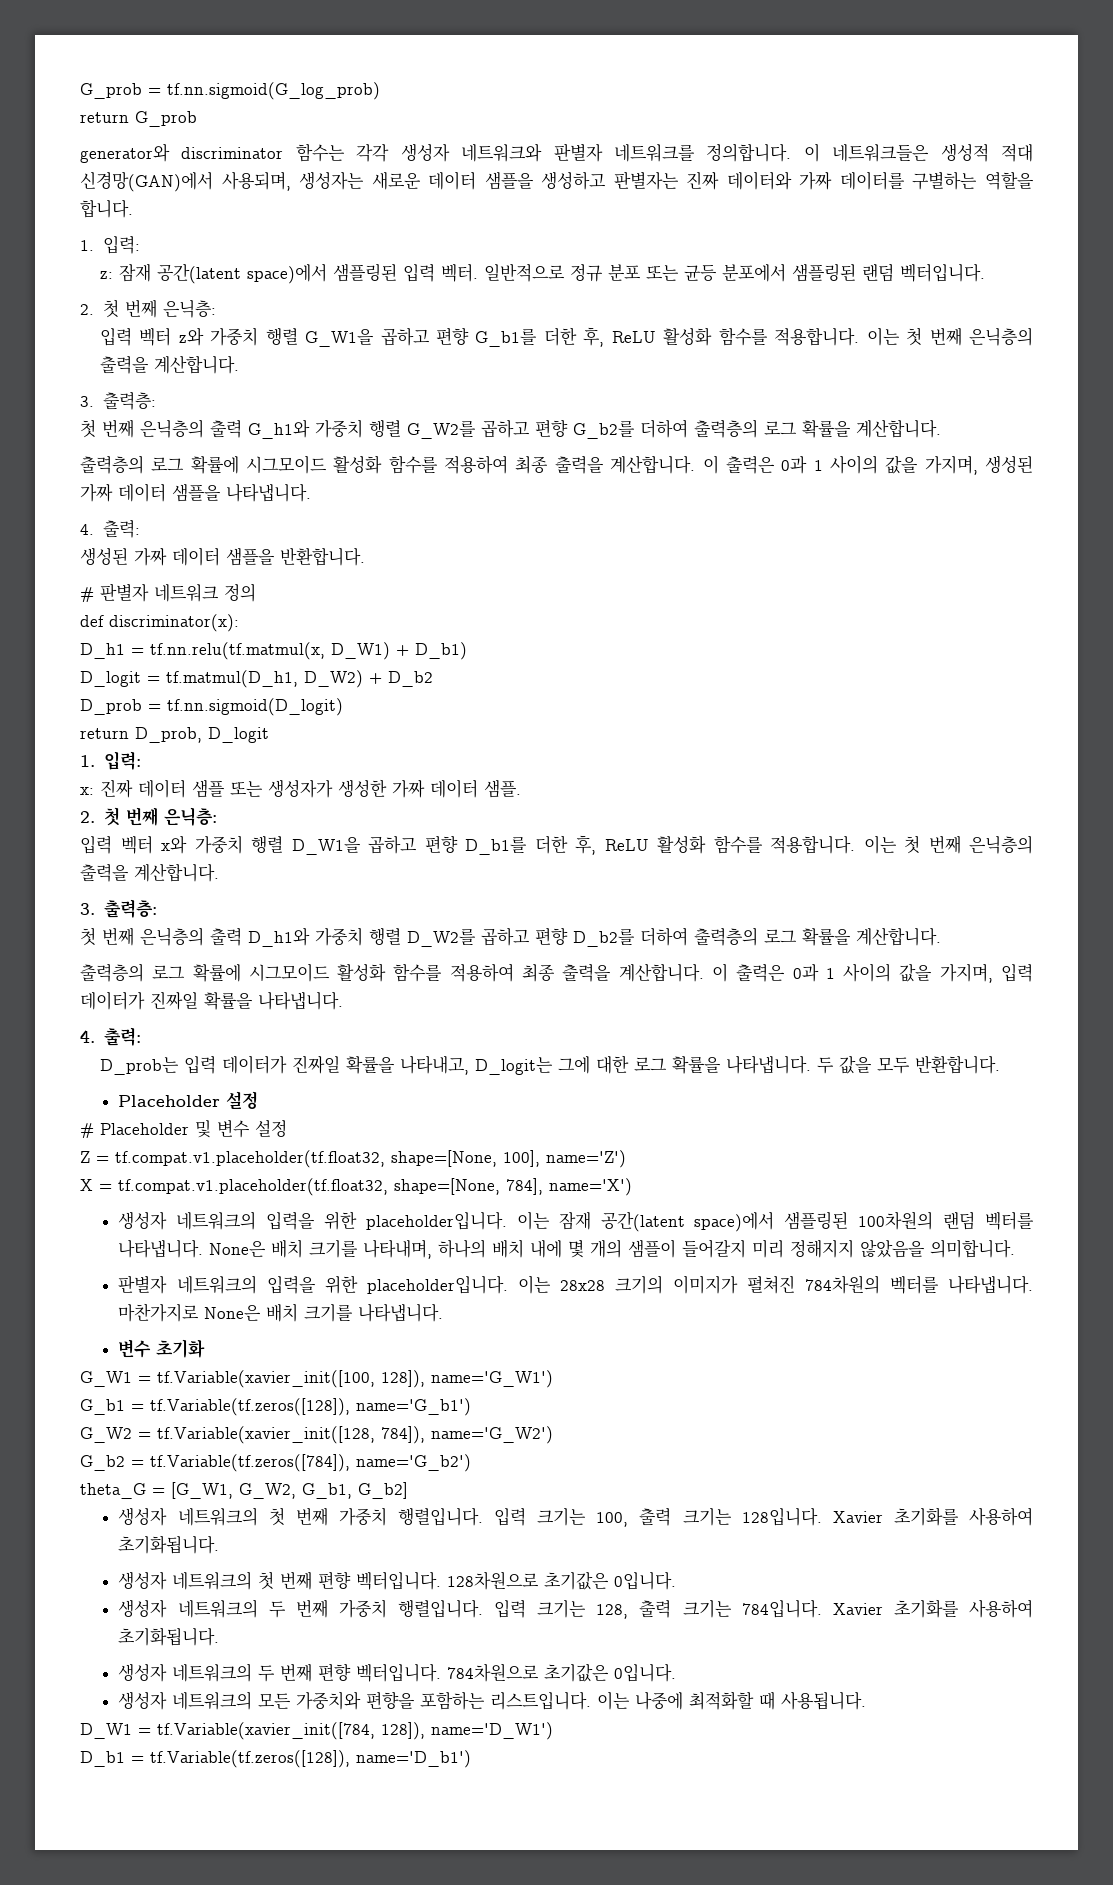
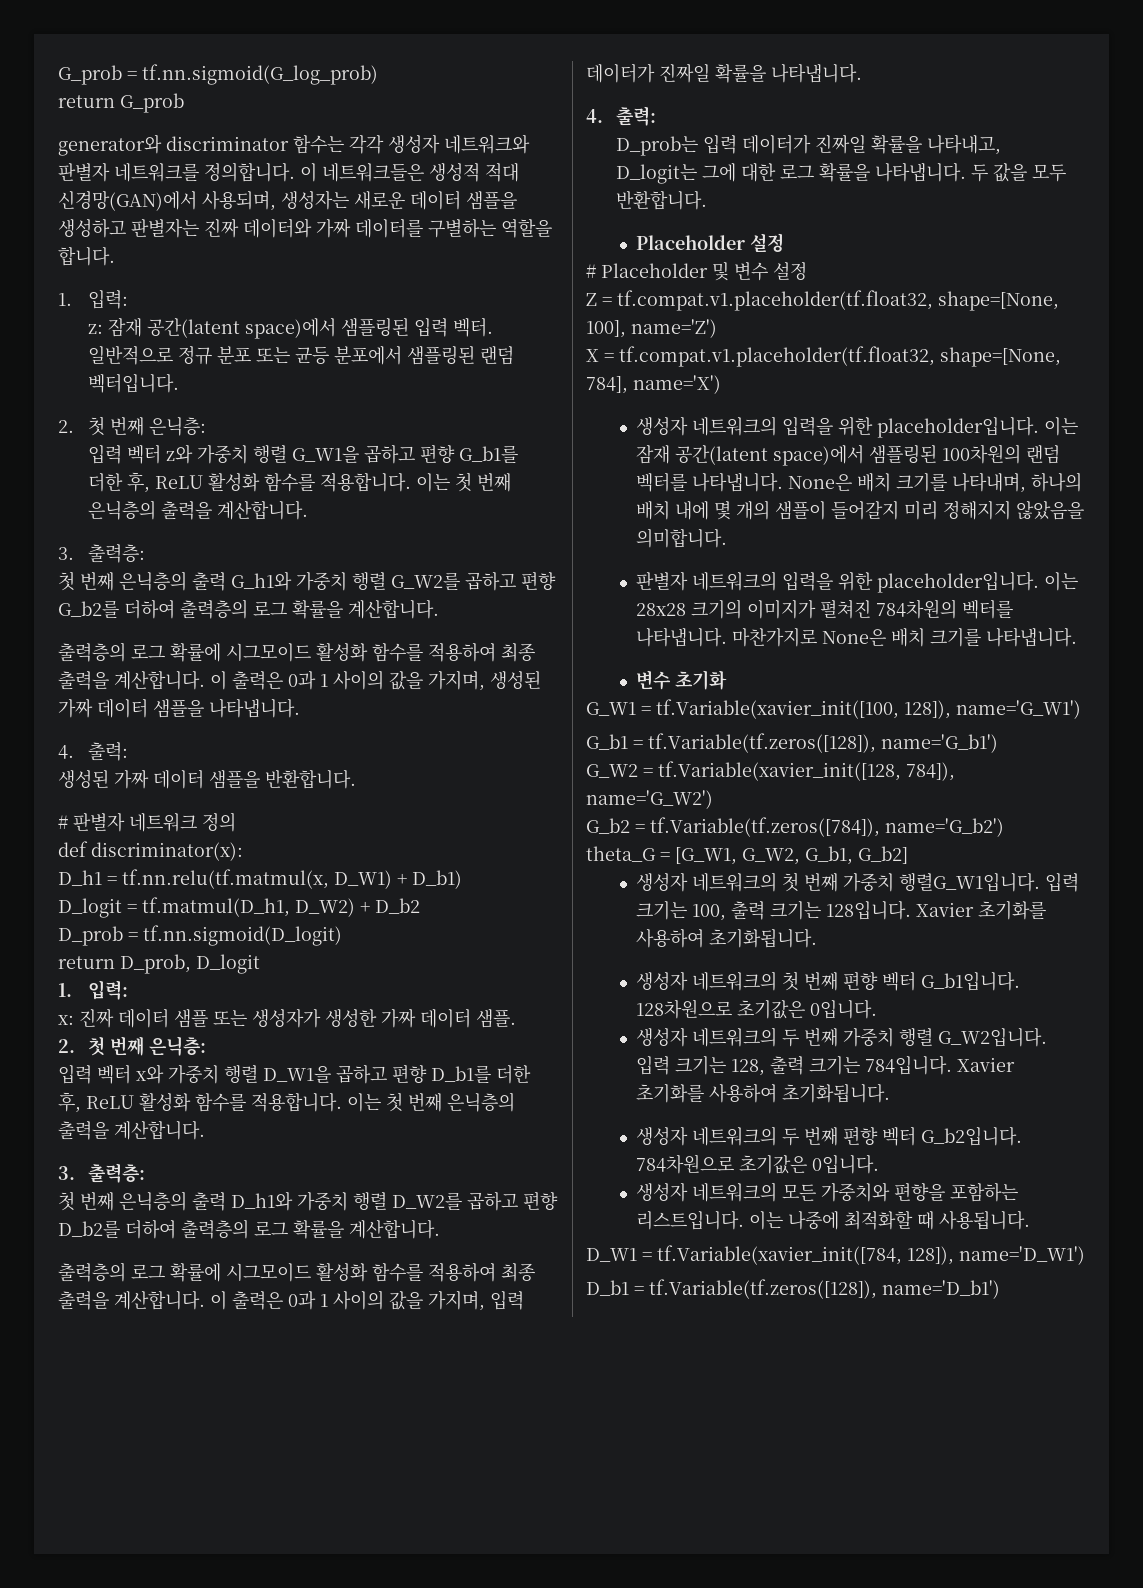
- 생성자 네트워크의 첫 번째 가중치 행렬입니다.
+ 생성자 네트워크의 첫 번째 가중치 행렬G_W1입니다.
- 생성자 네트워크의 첫 번째 편향 벡터입니다.
+ 생성자 네트워크의 첫 번째 편향 벡터 G_b1입니다.
- 생성자 네트워크의 두 번째 가중치 행렬입니다.
+ 생성자 네트워크의 두 번째 가중치 행렬 G_W2입니다.
- 생성자 네트워크의 두 번째 편향 벡터입니다.
+ 생성자 네트워크의 두 번째 편향 벡터 G_b2입니다.

